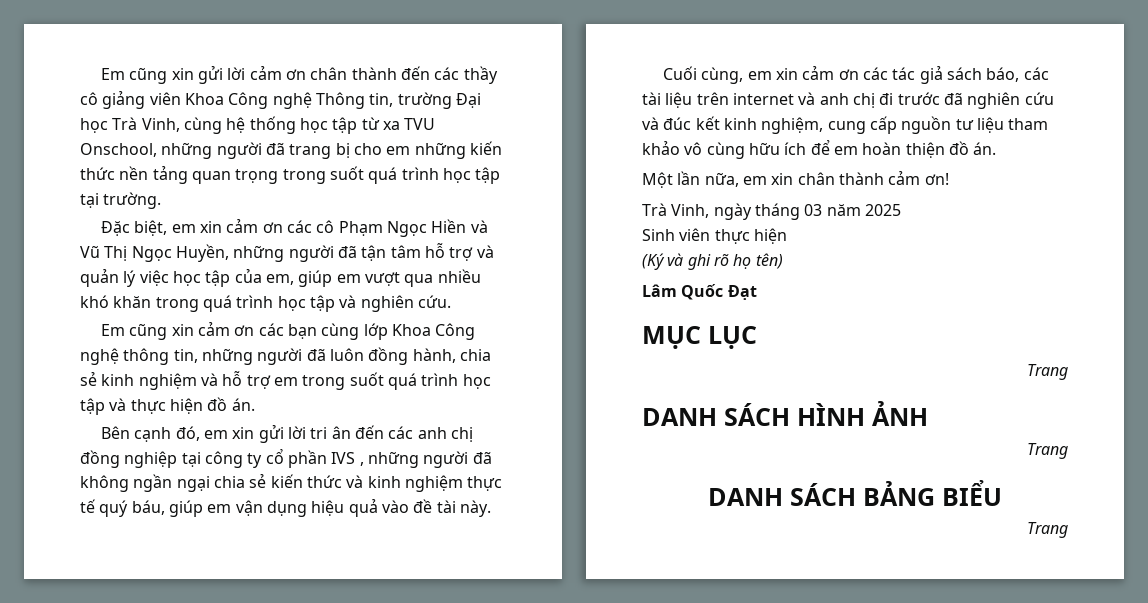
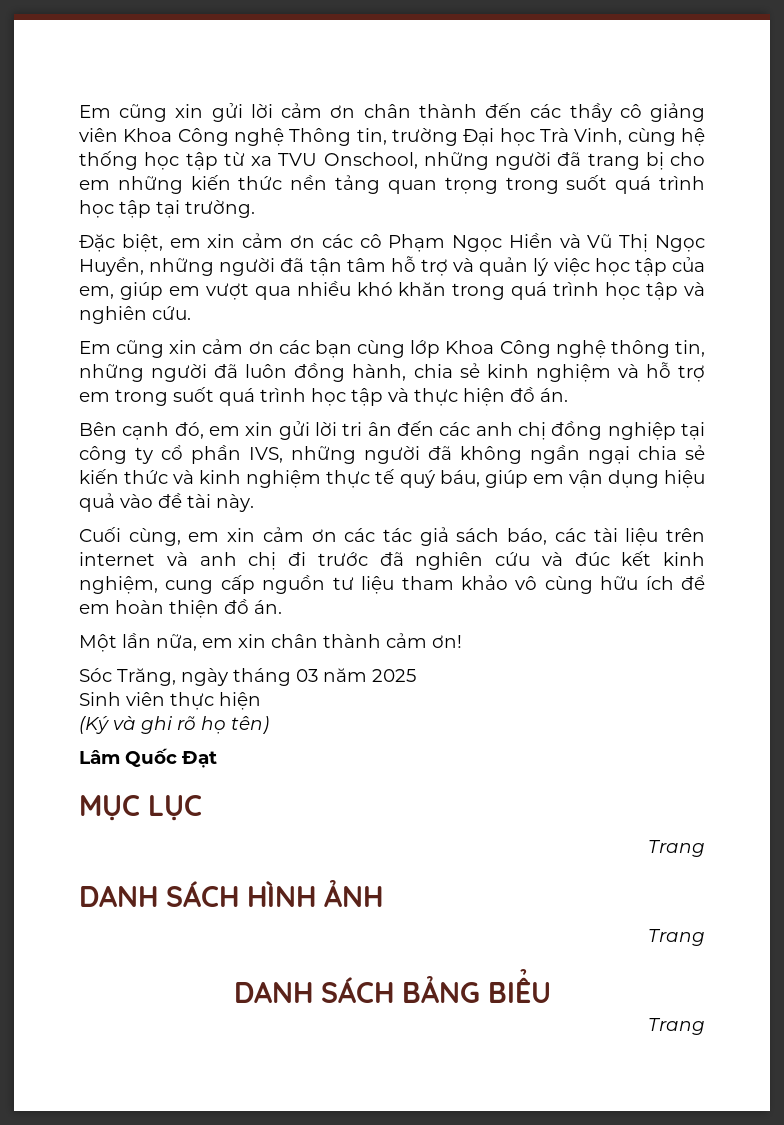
- Bên cạnh đó, em xin gửi lời tri ân đến các anh chị đồng nghiệp tại công ty cổ phần IVS , những người đã không ngần ngại chia sẻ kiến thức và kinh nghiệm thực tế quý báu, giúp em vận dụng hiệu quả vào đề tài này.
+ Bên cạnh đó, em xin gửi lời tri ân đến các anh chị đồng nghiệp tại công ty cổ phần IVS, những người đã không ngần ngại chia sẻ kiến thức và kinh nghiệm thực tế quý báu, giúp em vận dụng hiệu quả vào đề tài này.
- Trà Vinh, ngày tháng 03 năm 2025
+ Sóc Trăng, ngày tháng 03 năm 2025

